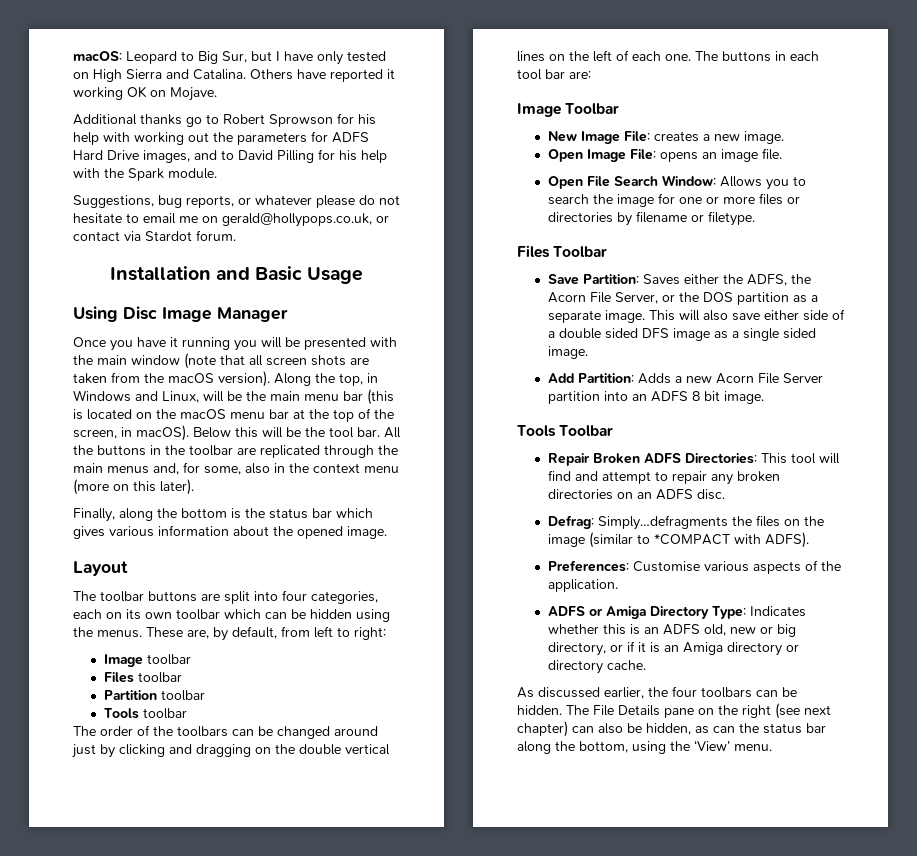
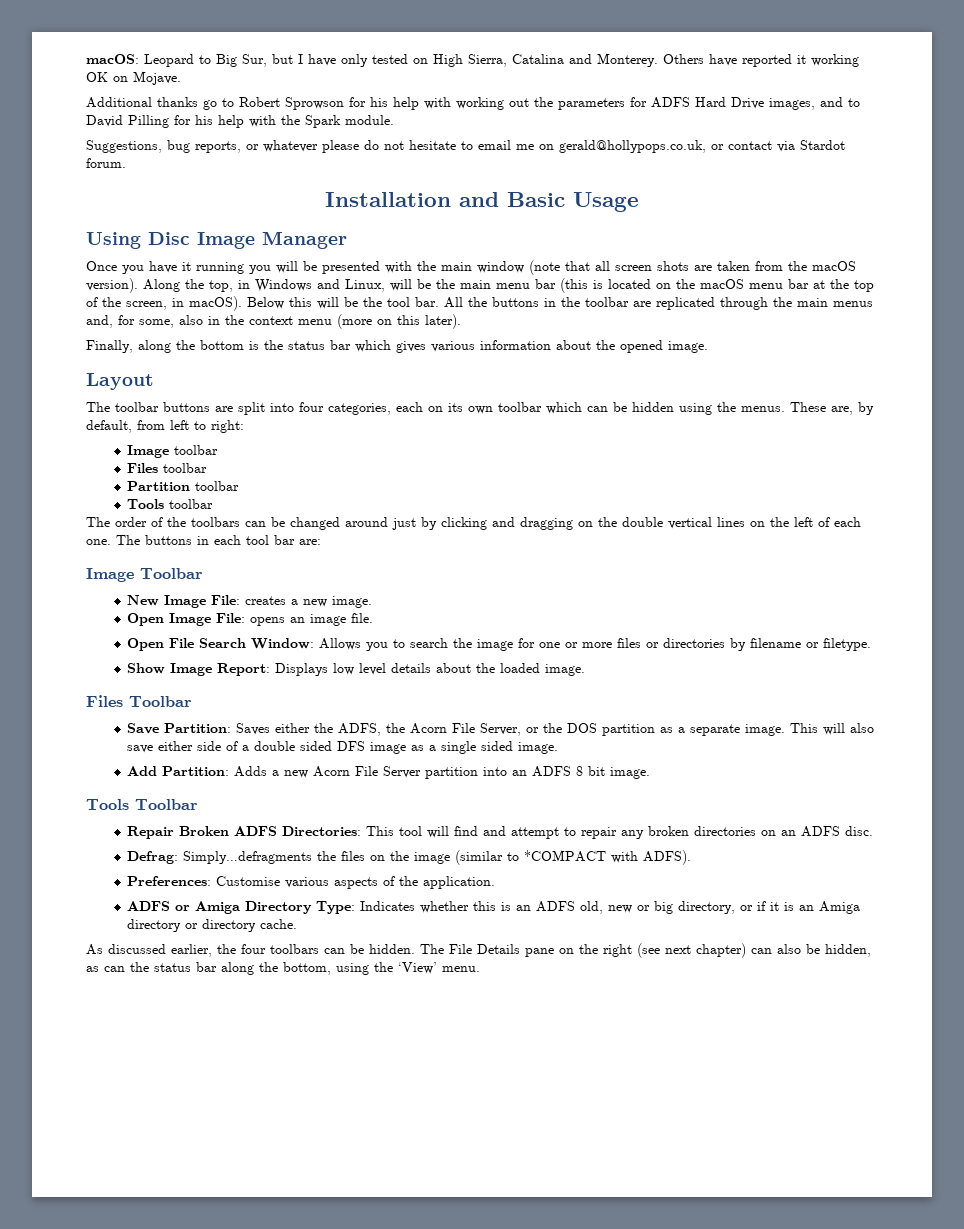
- macOS: Leopard to Big Sur, but I have only tested on High Sierra and Catalina.
+ macOS: Leopard to Big Sur, but I have only tested on High Sierra, Catalina and Monterey.
+ Show Image Report: Displays low level details about the loaded image.

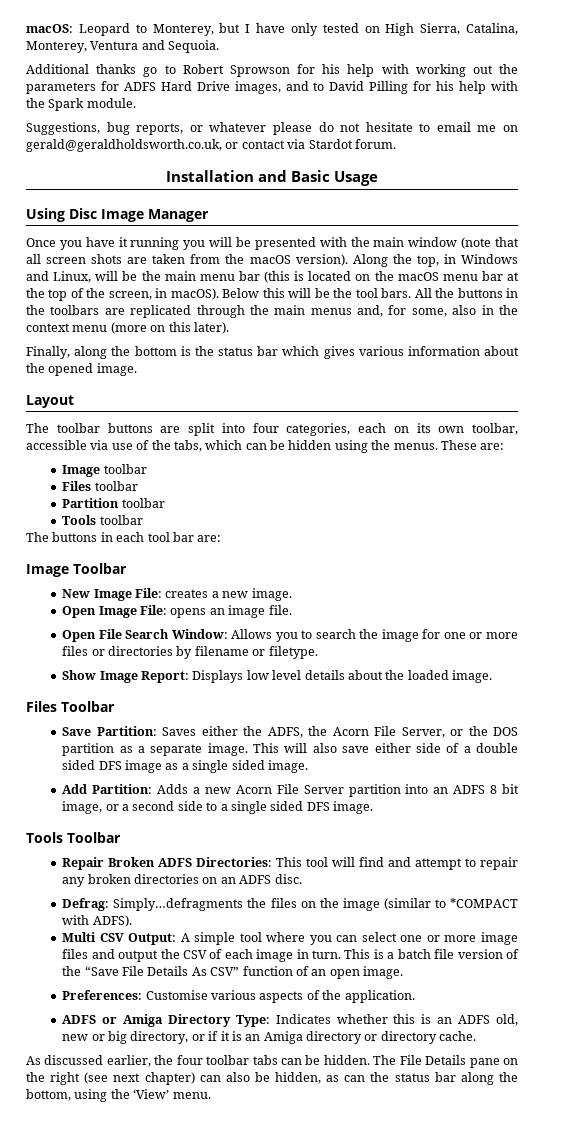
- macOS: Leopard to Big Sur, but I have only tested on High Sierra, Catalina and Monterey. Others have reported it working OK on Mojave.
+ macOS: Leopard to Monterey, but I have only tested on High Sierra, Catalina, Monterey, Ventura and Sequoia.
- Suggestions, bug reports, or whatever please do not hesitate to email me on gerald@hollypops.co.uk, or contact via Stardot forum.
+ Suggestions, bug reports, or whatever please do not hesitate to email me on gerald@geraldholdsworth.co.uk, or contact via Stardot forum.
- Below this will be the tool bar.
+ Below this will be the tool bars.
- All the buttons in the toolbar are replicated through the main menus and, for some, also in the context menu (more on this later).
+ All the buttons in the toolbars are replicated through the main menus and, for some, also in the context menu (more on this later).
- The toolbar buttons are split into four categories, each on its own toolbar which can be hidden using the menus.
+ The toolbar buttons are split into four categories, each on its own toolbar, accessible via use of the tabs, which can be hidden using the menus.
- These are, by default, from left to right:
+ These are:
- The order of the toolbars can be changed around just by clicking and dragging on the double vertical lines on the left of each one. The buttons in each tool bar are:
+ The buttons in each tool bar are:
- Add Partition: Adds a new Acorn File Server partition into an ADFS 8 bit image.
+ Add Partition: Adds a new Acorn File Server partition into an ADFS 8 bit image, or a second side to a single sided DFS image.
+ Multi CSV Output: A simple tool where you can select one or more image files and output the CSV of each image in turn. This is a batch file version of the “Save File Details As CSV” function of an open image.
- As discussed earlier, the four toolbars can be hidden.
+ As discussed earlier, the four toolbar tabs can be hidden.

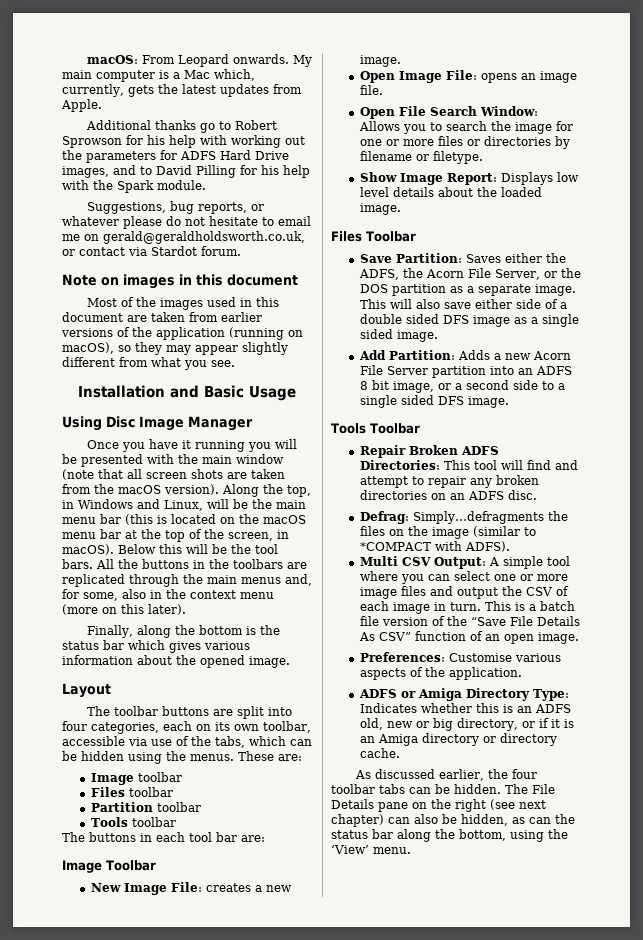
- macOS: Leopard to Monterey, but I have only tested on High Sierra, Catalina, Monterey, Ventura and Sequoia.
+ macOS: From Leopard onwards. My main computer is a Mac which, currently, gets the latest updates from Apple.
+ Note on images in this document
+ Most of the images used in this document are taken from earlier versions of the application (running on macOS), so they may appear slightly different from what you see.

